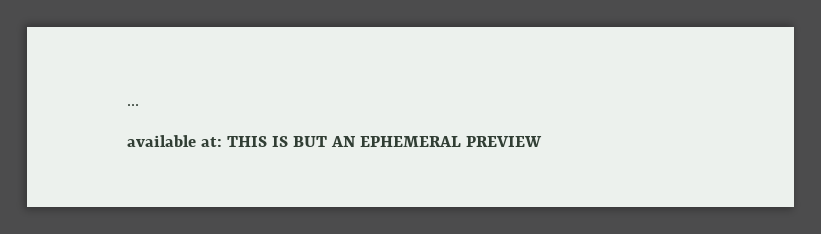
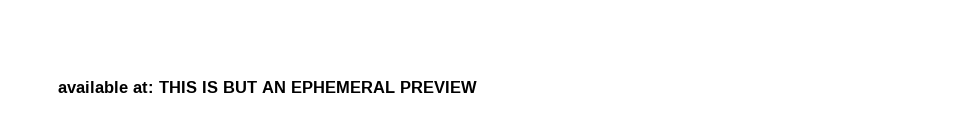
- …

